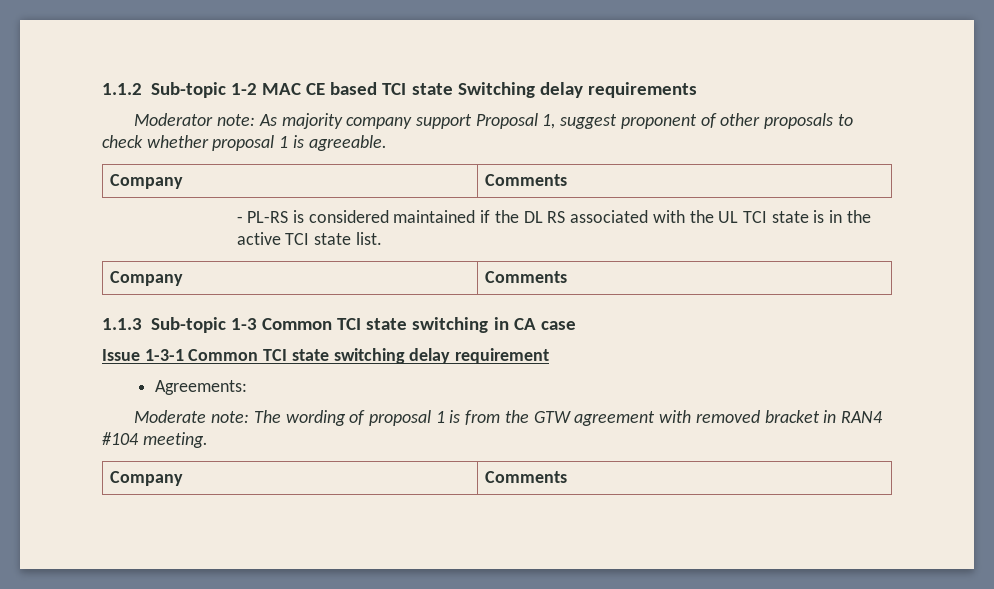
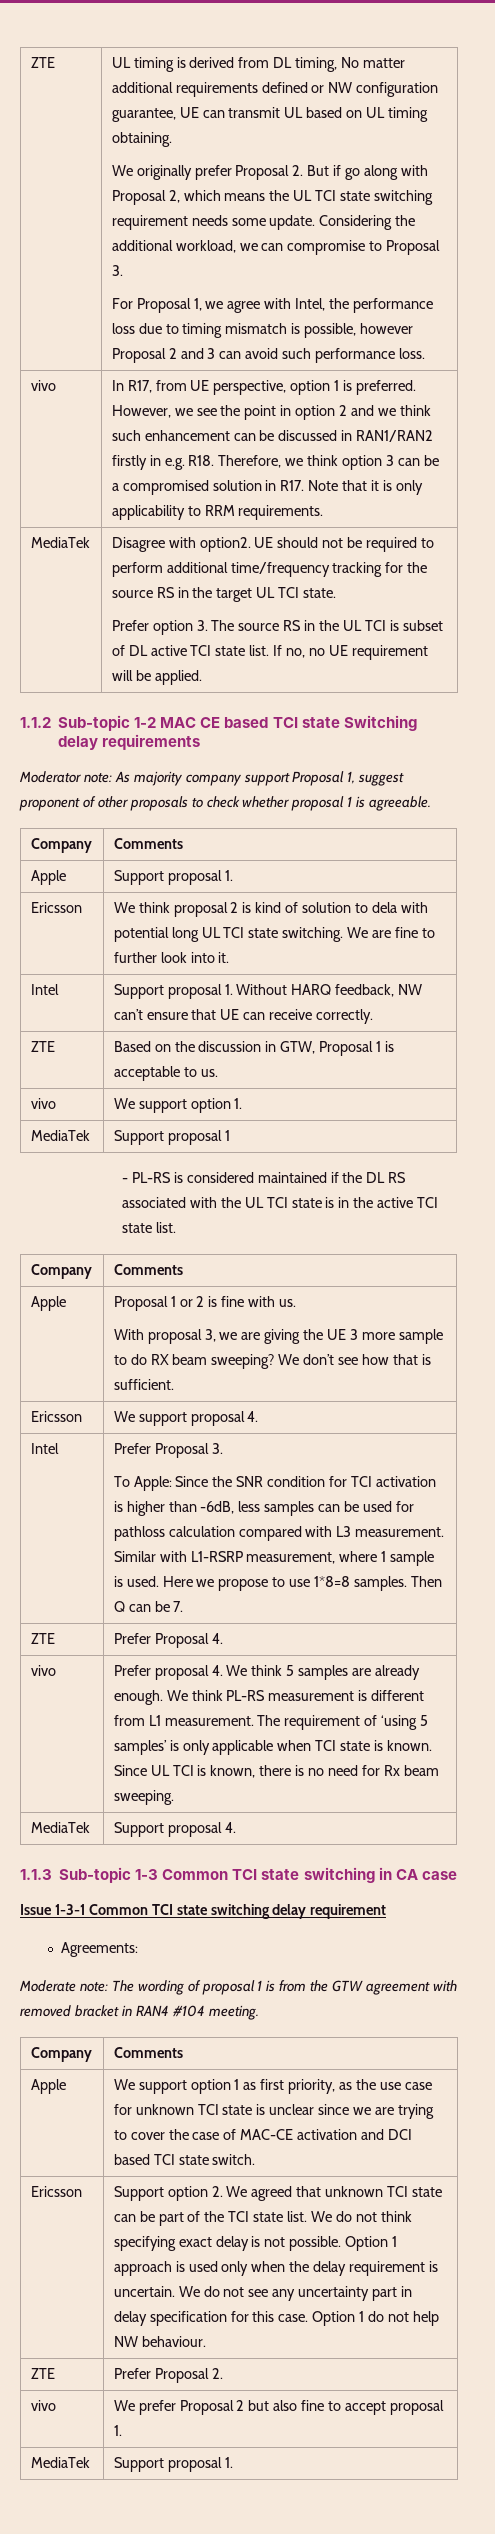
+ ZTE | UL timing is derived from DL timing, No matter additional requirements defined or NW configuration guarantee, UE can transmit UL based on UL timing obtaining.
+ We originally prefer Proposal 2. But if go along with Proposal 2, which means the UL TCI state switching requirement needs some update. Considering the additional workload, we can compromise to Proposal 3.
+ For Proposal 1, we agree with Intel, the performance loss due to timing mismatch is possible, however Proposal 2 and 3 can avoid such performance loss.
+ vivo | In R17, from UE perspective, option 1 is preferred. However, we see the point in option 2 and we think such enhancement can be discussed in RAN1/RAN2 firstly in e.g. R18. Therefore, we think option 3 can be a compromised solution in R17. Note that it is only applicability to RRM requirements.
+ MediaTek | Disagree with option2. UE should not be required to perform additional time/frequency tracking for the source RS in the target UL TCI state.
+ Prefer option 3. The source RS in the UL TCI is subset of DL active TCI state list. If no, no UE requirement will be applied.
+ Apple | Support proposal 1.
+ Ericsson | We think proposal 2 is kind of solution to dela with potential long UL TCI state switching. We are fine to further look into it.
+ Intel | Support proposal 1. Without HARQ feedback, NW can’t ensure that UE can receive correctly.
+ ZTE | Based on the discussion in GTW, Proposal 1 is acceptable to us.
+ vivo | We support option 1.
+ MediaTek | Support proposal 1
+ Apple | Proposal 1 or 2 is fine with us.
+ With proposal 3, we are giving the UE 3 more sample to do RX beam sweeping? We don’t see how that is sufficient.
+ Ericsson | We support proposal 4.
+ Intel | Prefer Proposal 3.
+ To Apple: Since the SNR condition for TCI activation is higher than -6dB, less samples can be used for pathloss calculation compared with L3 measurement. Similar with L1-RSRP measurement, where 1 sample is used. Here we propose to use 1*8=8 samples. Then Q can be 7.
+ ZTE | Prefer Proposal 4.
+ vivo | Prefer proposal 4. We think 5 samples are already enough. We think PL-RS measurement is different from L1 measurement. The requirement of ‘using 5 samples’ is only applicable when TCI state is known. Since UL TCI is known, there is no need for Rx beam sweeping.
+ MediaTek | Support proposal 4.
+ Apple | We support option 1 as first priority, as the use case for unknown TCI state is unclear since we are trying to cover the case of MAC-CE activation and DCI based TCI state switch.
+ Ericsson | Support option 2. We agreed that unknown TCI state can be part of the TCI state list. We do not think specifying exact delay is not possible. Option 1 approach is used only when the delay requirement is uncertain. We do not see any uncertainty part in delay specification for this case. Option 1 do not help NW behaviour.
+ ZTE | Prefer Proposal 2.
+ vivo | We prefer Proposal 2 but also fine to accept proposal 1.
+ MediaTek | Support proposal 1.

